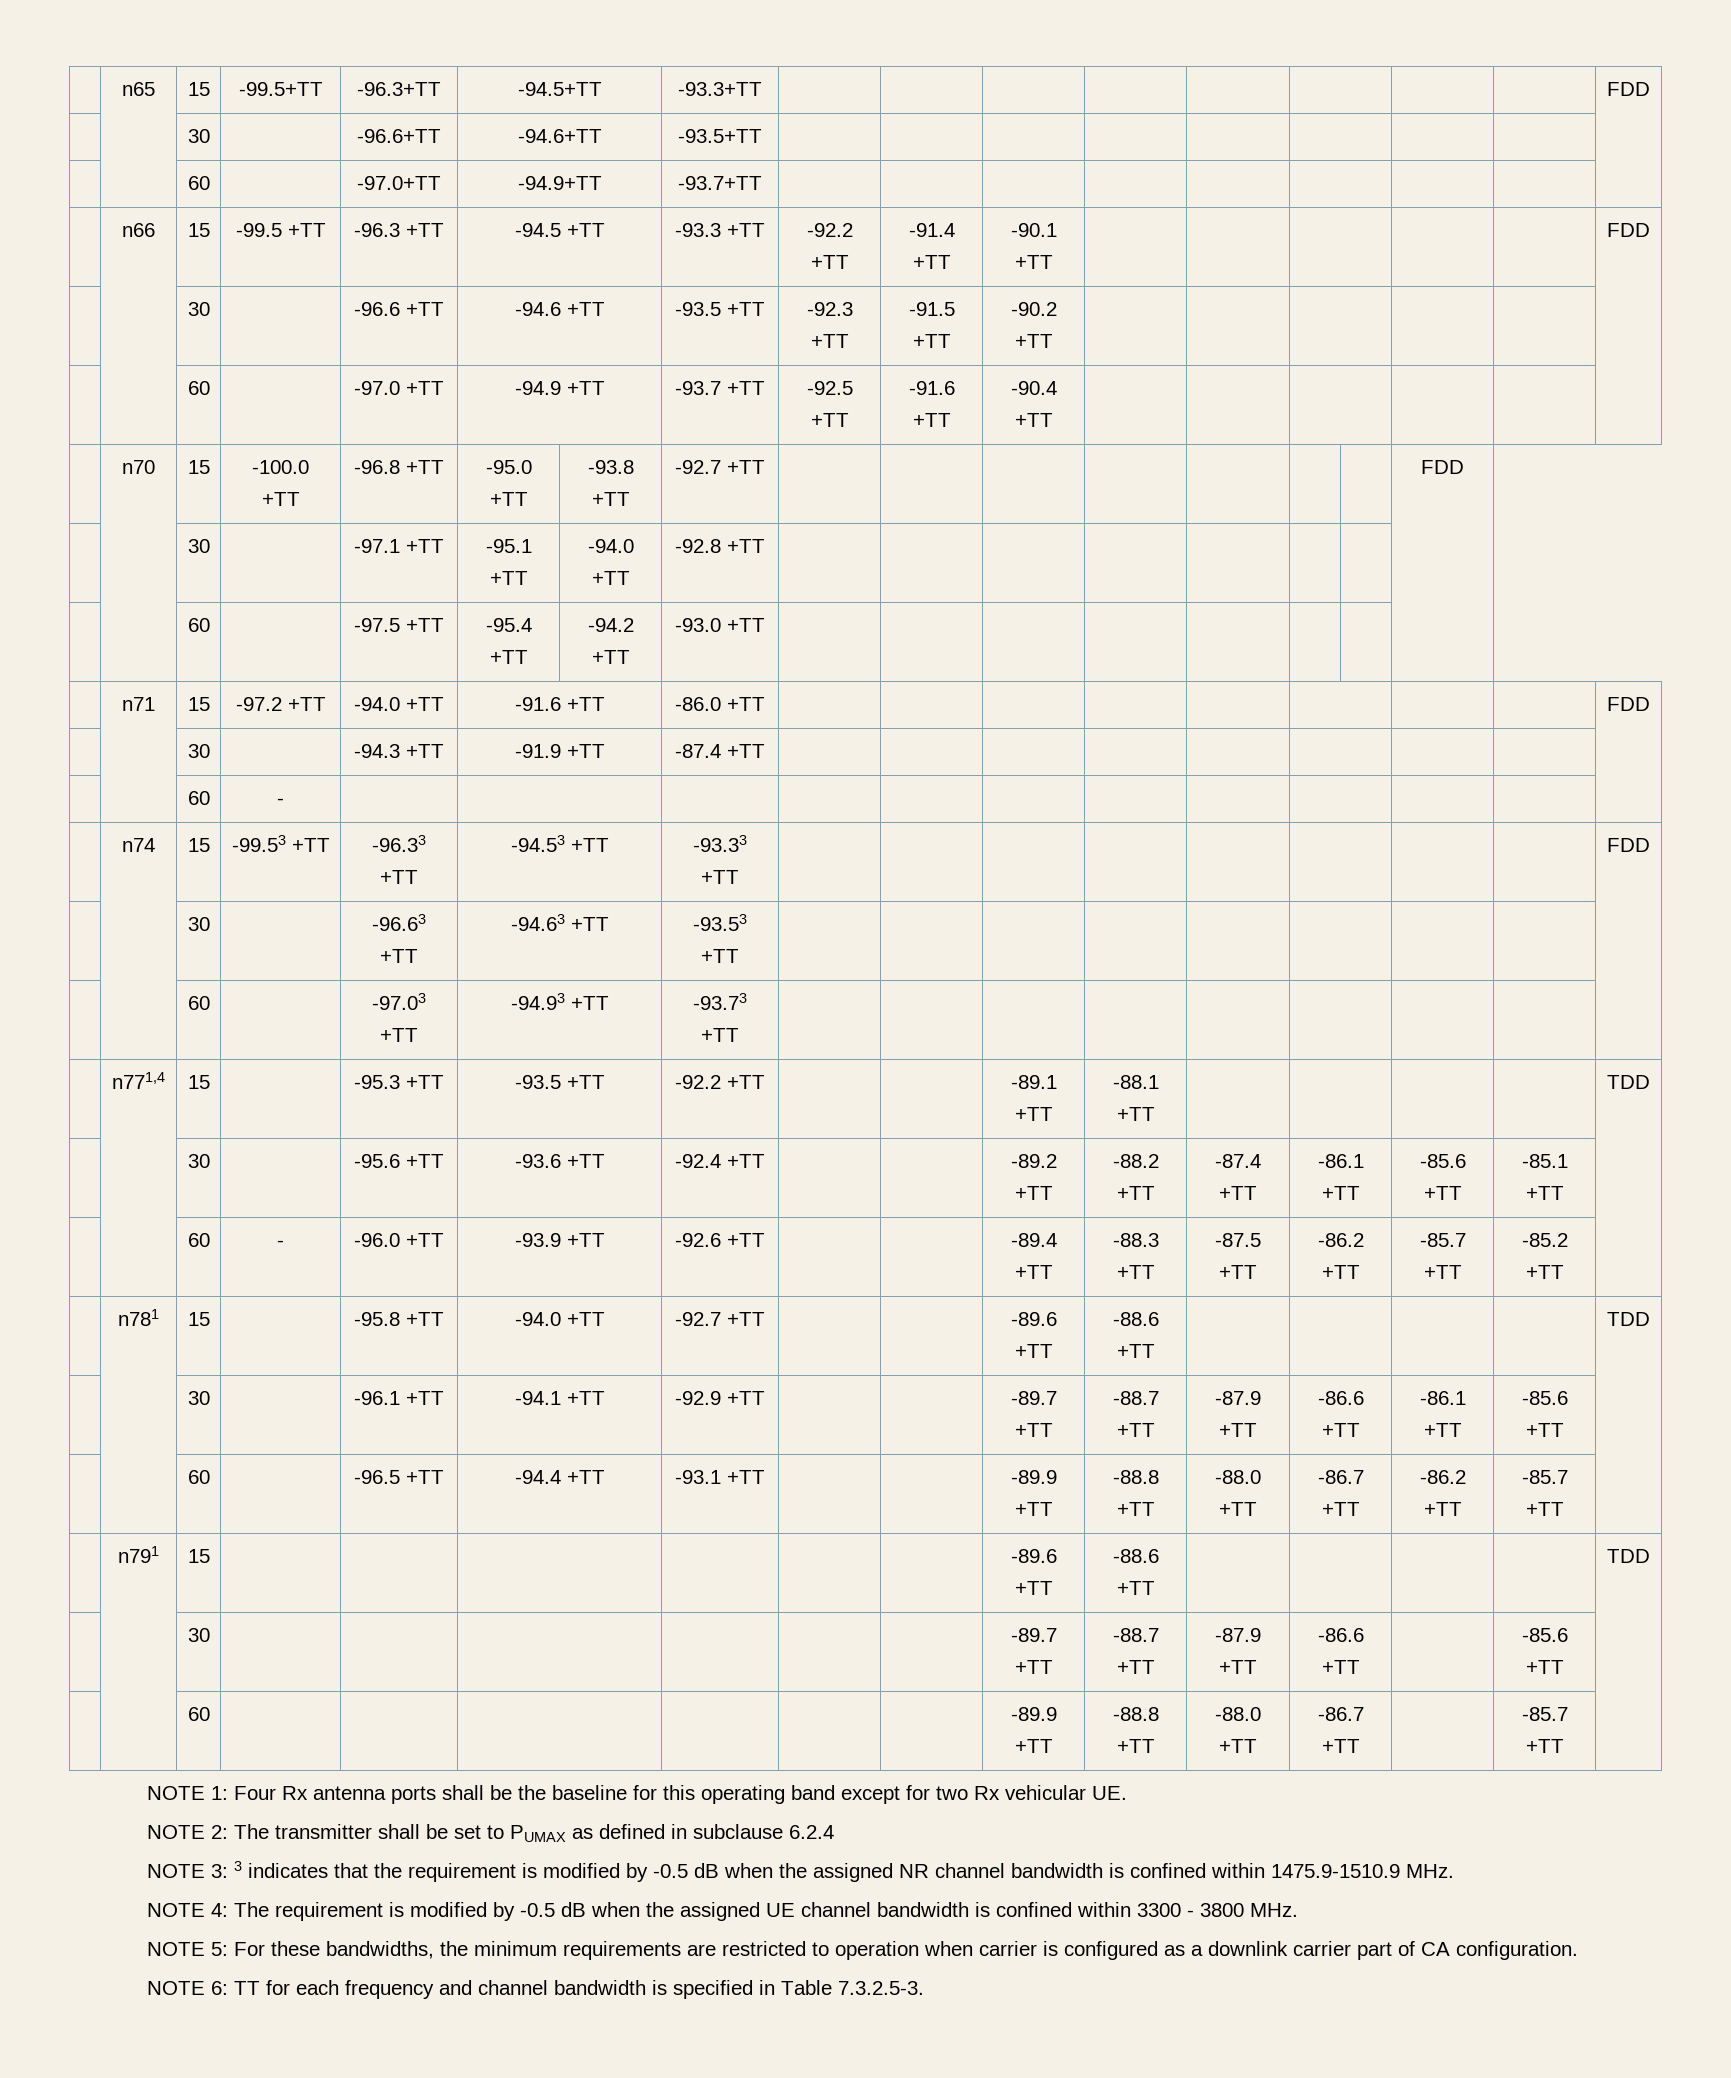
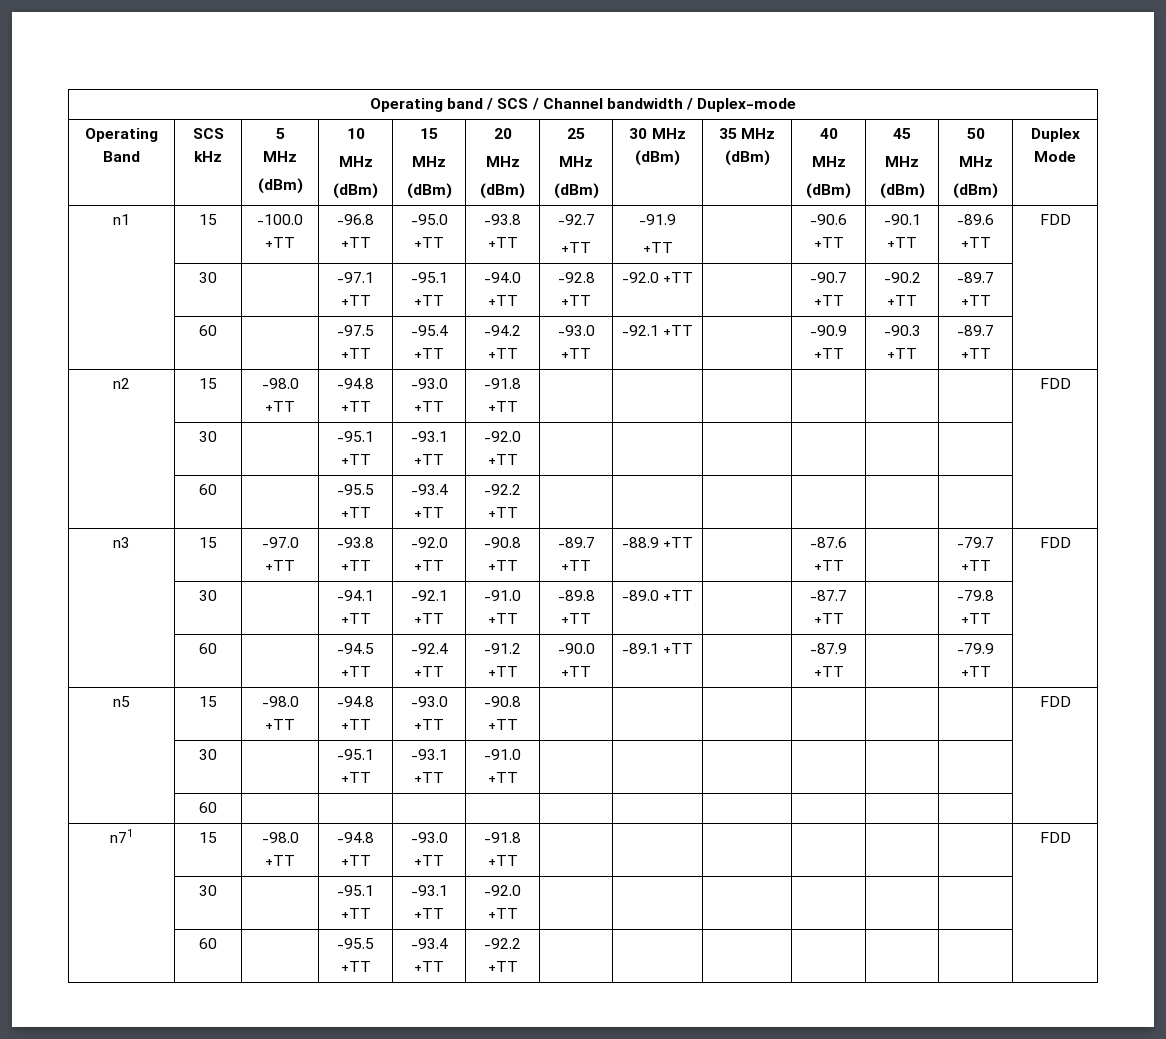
- | n65 | 15 | -99.5+TT | -96.3+TT | -94.5+TT | -93.3+TT | | | | | | | | | FDD
- | | 30 | | -96.6+TT | -94.6+TT | -93.5+TT | | | | | | | | |
- | | 60 | | -97.0+TT | -94.9+TT | -93.7+TT | | | | | | | | |
- | n66 | 15 | -99.5 +TT | -96.3 +TT | -94.5 +TT | -93.3 +TT | -92.2 +TT | -91.4 +TT | -90.1 +TT | | | | | | FDD
- | | 30 | | -96.6 +TT | -94.6 +TT | -93.5 +TT | -92.3 +TT | -91.5 +TT | -90.2 +TT | | | | | |
- | | 60 | | -97.0 +TT | -94.9 +TT | -93.7 +TT | -92.5 +TT | -91.6 +TT | -90.4 +TT | | | | | |
- | n70 | 15 | -100.0 +TT | -96.8 +TT | -95.0 +TT | -93.8 +TT | -92.7 +TT | | | | | | | | FDD
- | | 30 | | -97.1 +TT | -95.1 +TT | -94.0 +TT | -92.8 +TT | | | | | | | |
- | | 60 | | -97.5 +TT | -95.4 +TT | -94.2 +TT | -93.0 +TT | | | | | | | |
- | n71 | 15 | -97.2 +TT | -94.0 +TT | -91.6 +TT | -86.0 +TT | | | | | | | | | FDD
- | | 30 | | -94.3 +TT | -91.9 +TT | -87.4 +TT | | | | | | | | |
- | | 60 | - | | | | | | | | | | | |
- | n74 | 15 | -99.53 +TT | -96.33 +TT | -94.53 +TT | -93.33 +TT | | | | | | | | | FDD
- | | 30 | | -96.63 +TT | -94.63 +TT | -93.53 +TT | | | | | | | | |
- | | 60 | | -97.03 +TT | -94.93 +TT | -93.73 +TT | | | | | | | | |
- | n771,4 | 15 | | -95.3 +TT | -93.5 +TT | -92.2 +TT | | | -89.1 +TT | -88.1 +TT | | | | | TDD
- | | 30 | | -95.6 +TT | -93.6 +TT | -92.4 +TT | | | -89.2 +TT | -88.2 +TT | -87.4 +TT | -86.1 +TT | -85.6 +TT | -85.1 +TT |
- | | 60 | - | -96.0 +TT | -93.9 +TT | -92.6 +TT | | | -89.4 +TT | -88.3 +TT | -87.5 +TT | -86.2 +TT | -85.7 +TT | -85.2 +TT |
- | n781 | 15 | | -95.8 +TT | -94.0 +TT | -92.7 +TT | | | -89.6 +TT | -88.6 +TT | | | | | TDD
- | | 30 | | -96.1 +TT | -94.1 +TT | -92.9 +TT | | | -89.7 +TT | -88.7 +TT | -87.9 +TT | -86.6 +TT | -86.1 +TT | -85.6 +TT |
- | | 60 | | -96.5 +TT | -94.4 +TT | -93.1 +TT | | | -89.9 +TT | -88.8 +TT | -88.0 +TT | -86.7 +TT | -86.2 +TT | -85.7 +TT |
- | n791 | 15 | | | | | | | -89.6 +TT | -88.6 +TT | | | | | TDD
- | | 30 | | | | | | | -89.7 +TT | -88.7 +TT | -87.9 +TT | -86.6 +TT | | -85.6 +TT |
- | | 60 | | | | | | | -89.9 +TT | -88.8 +TT | -88.0 +TT | -86.7 +TT | | -85.7 +TT |
- NOTE 1: Four Rx antenna ports shall be the baseline for this operating band except for two Rx vehicular UE.
- NOTE 2: The transmitter shall be set to PUMAX as defined in subclause 6.2.4
- NOTE 3: 3 indicates that the requirement is modified by -0.5 dB when the assigned NR channel bandwidth is confined within 1475.9-1510.9 MHz.
- NOTE 4: The requirement is modified by -0.5 dB when the assigned UE channel bandwidth is confined within 3300 - 3800 MHz.
- NOTE 5: For these bandwidths, the minimum requirements are restricted to operation when carrier is configured as a downlink carrier part of CA configuration.
- NOTE 6: TT for each frequency and channel bandwidth is specified in Table 7.3.2.5-3.
+ Operating band / SCS / Channel bandwidth / Duplex-mode
+ Operating Band | SCS kHz | 5
+ MHz
+ (dBm) | 10
+ MHz
+ (dBm) | 15
+ MHz
+ (dBm) | 20
+ MHz
+ (dBm) | 25
+ MHz
+ (dBm) | 30 MHz (dBm) | 35 MHz (dBm) | 40
+ MHz
+ (dBm) | 45
+ MHz
+ (dBm) | 50
+ MHz
+ (dBm) | Duplex Mode
+ n1 | 15 | -100.0 +TT | -96.8 +TT | -95.0 +TT | -93.8 +TT | -92.7
+ +TT | -91.9
+ +TT | | -90.6 +TT | -90.1 +TT | -89.6 +TT | FDD
+ | 30 | | -97.1 +TT | -95.1 +TT | -94.0 +TT | -92.8 +TT | -92.0 +TT | | -90.7 +TT | -90.2 +TT | -89.7 +TT |
+ | 60 | | -97.5 +TT | -95.4 +TT | -94.2 +TT | -93.0 +TT | -92.1 +TT | | -90.9 +TT | -90.3 +TT | -89.7 +TT |
+ n2 | 15 | -98.0 +TT | -94.8 +TT | -93.0 +TT | -91.8 +TT | | | | | | | FDD
+ | 30 | | -95.1 +TT | -93.1 +TT | -92.0 +TT | | | | | | |
+ | 60 | | -95.5 +TT | -93.4 +TT | -92.2 +TT | | | | | | |
+ n3 | 15 | -97.0 +TT | -93.8 +TT | -92.0 +TT | -90.8 +TT | -89.7 +TT | -88.9 +TT | | -87.6 +TT | | -79.7 +TT | FDD
+ | 30 | | -94.1 +TT | -92.1 +TT | -91.0 +TT | -89.8 +TT | -89.0 +TT | | -87.7 +TT | | -79.8 +TT |
+ | 60 | | -94.5 +TT | -92.4 +TT | -91.2 +TT | -90.0 +TT | -89.1 +TT | | -87.9 +TT | | -79.9 +TT |
+ n5 | 15 | -98.0 +TT | -94.8 +TT | -93.0 +TT | -90.8 +TT | | | | | | | FDD
+ | 30 | | -95.1 +TT | -93.1 +TT | -91.0 +TT | | | | | | |
+ | 60 | | | | | | | | | | |
+ n71 | 15 | -98.0 +TT | -94.8 +TT | -93.0 +TT | -91.8 +TT | | | | | | | FDD
+ | 30 | | -95.1 +TT | -93.1 +TT | -92.0 +TT | | | | | | |
+ | 60 | | -95.5 +TT | -93.4 +TT | -92.2 +TT | | | | | | |

